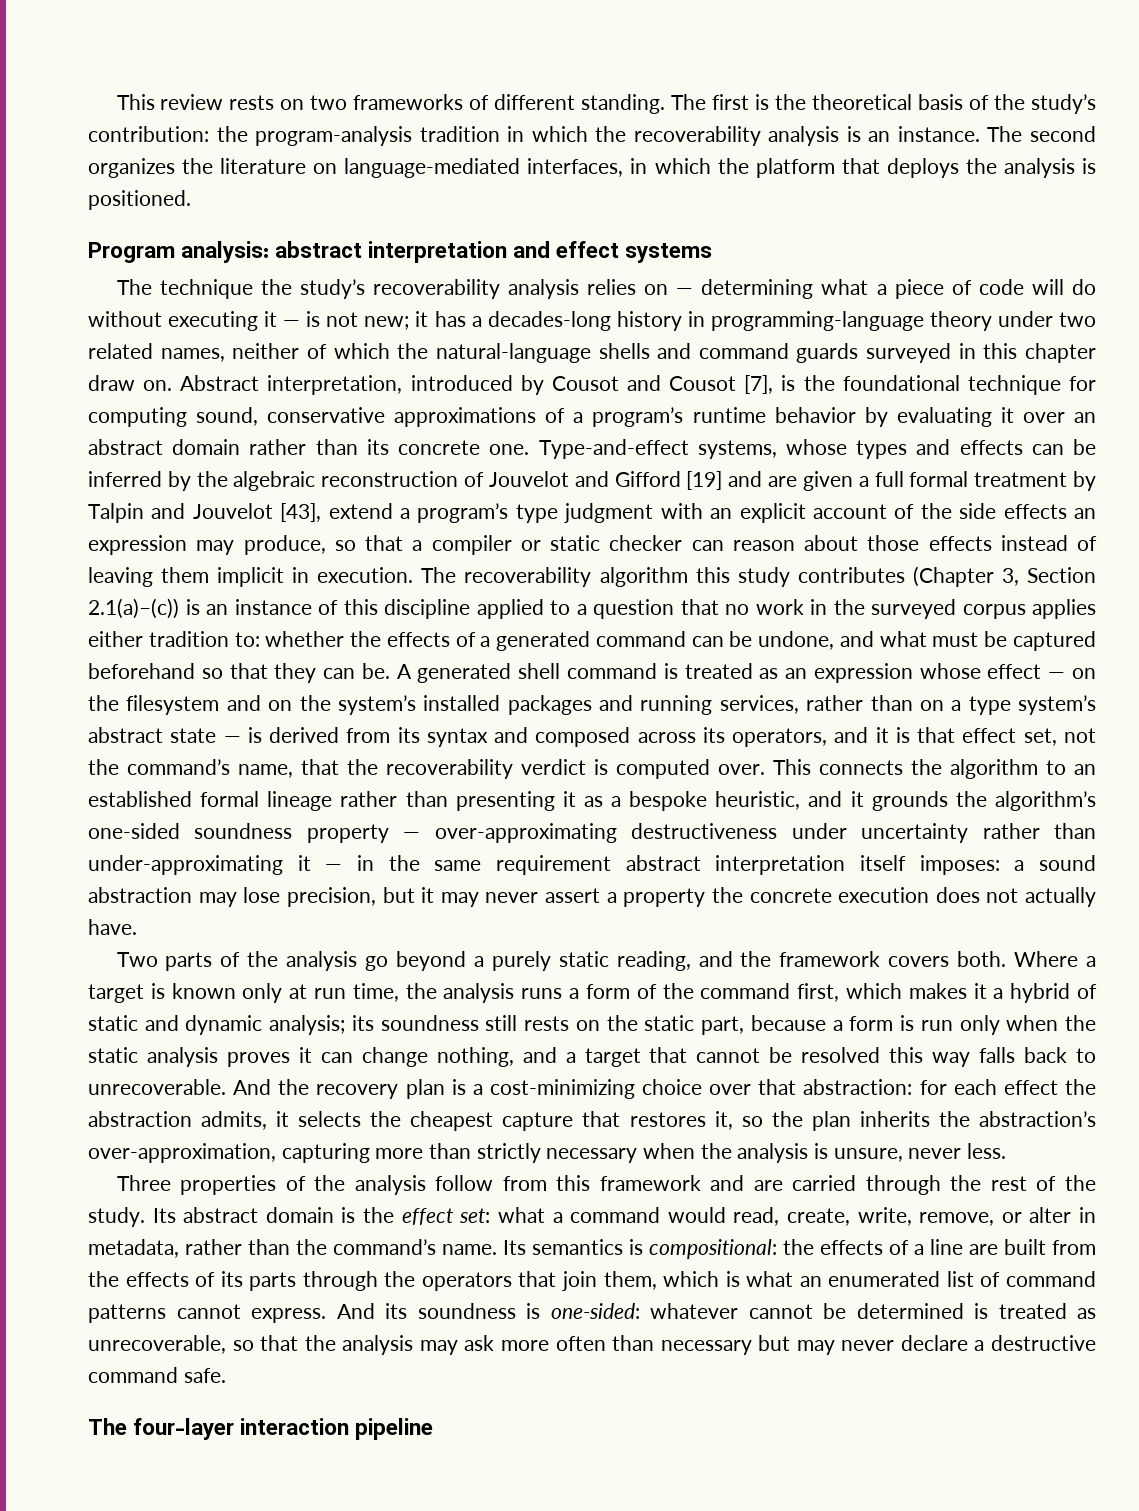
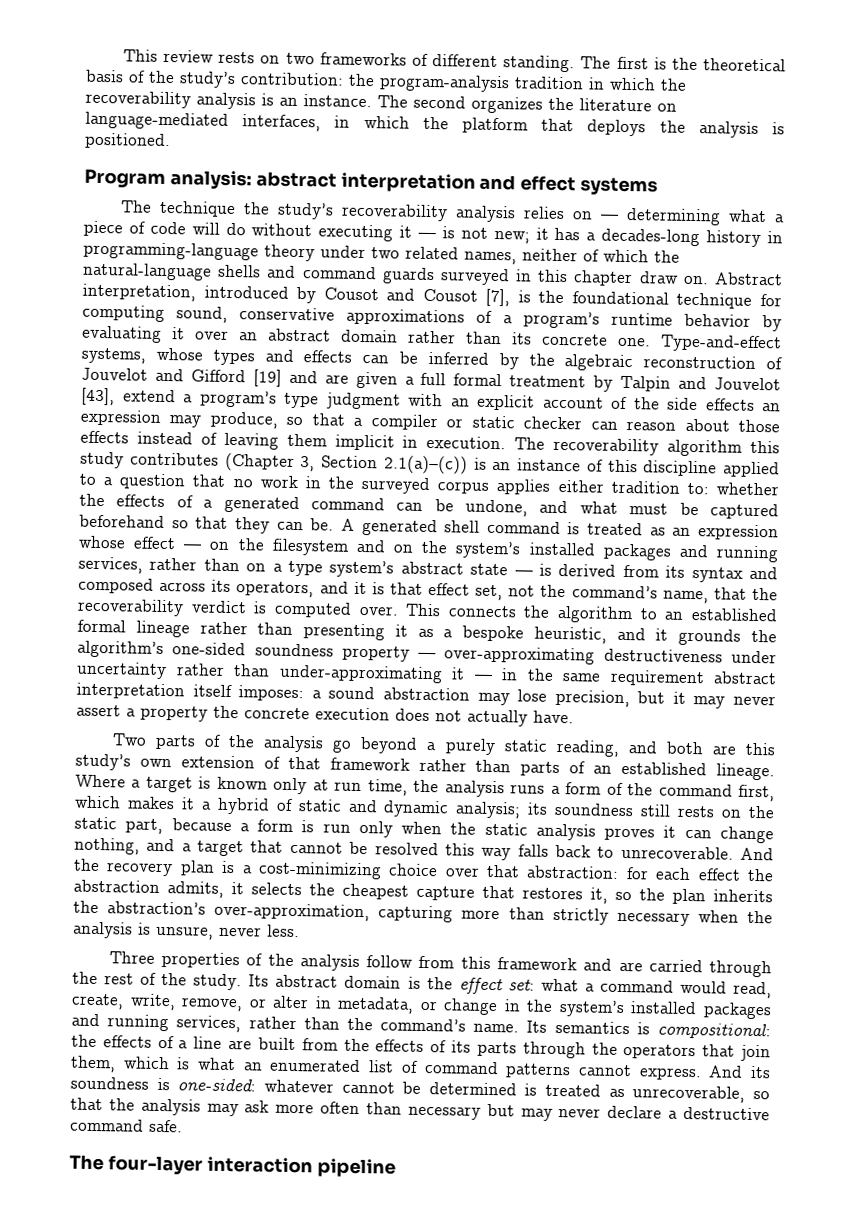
- Two parts of the analysis go beyond a purely static reading, and the framework covers both.
+ Two parts of the analysis go beyond a purely static reading, and both are this study’s own extension of that framework rather than parts of an established lineage.
- Its abstract domain is the effect set: what a command would read, create, write, remove, or alter in metadata, rather than the command’s name.
+ Its abstract domain is the effect set: what a command would read, create, write, remove, or alter in metadata, or change in the system’s installed packages and running services, rather than the command’s name.

